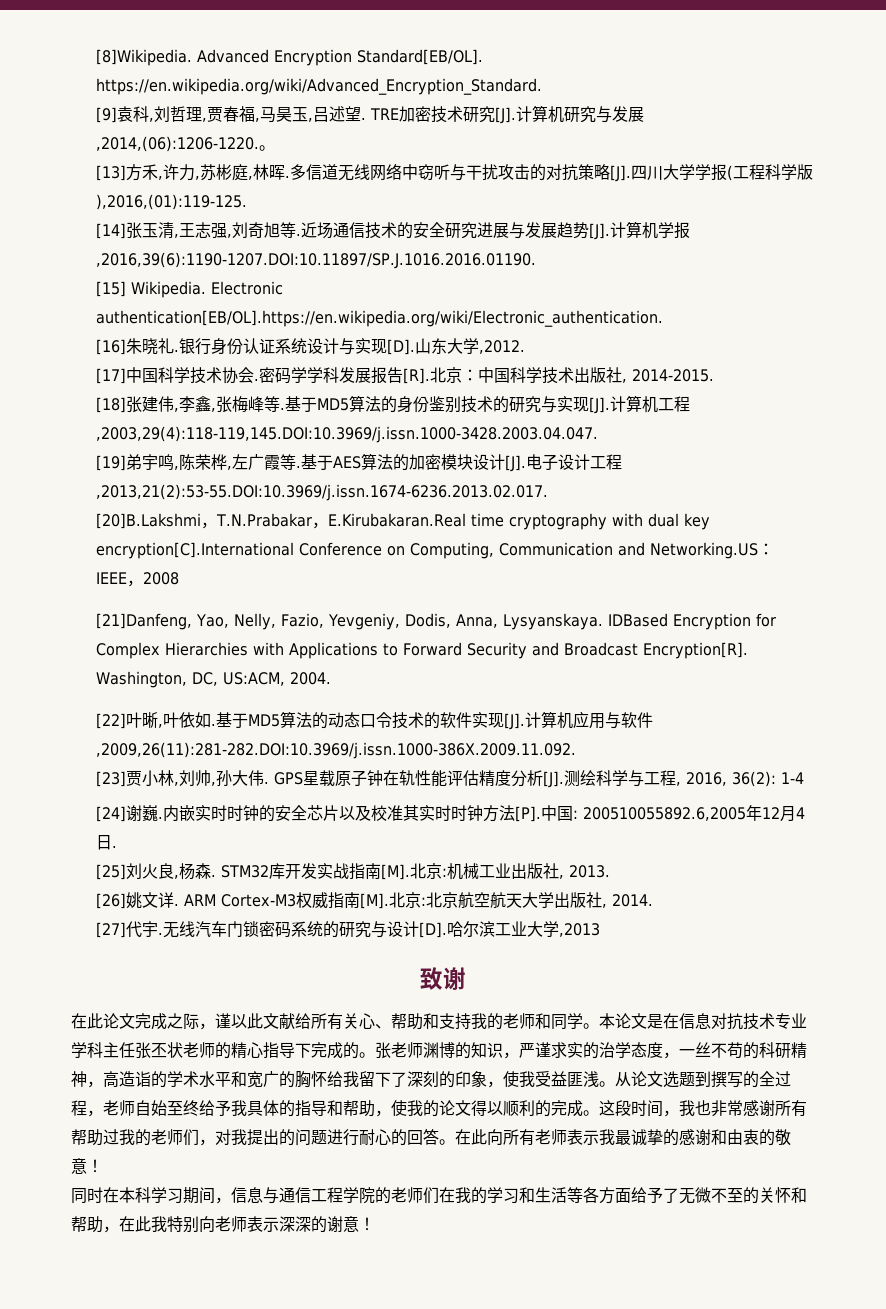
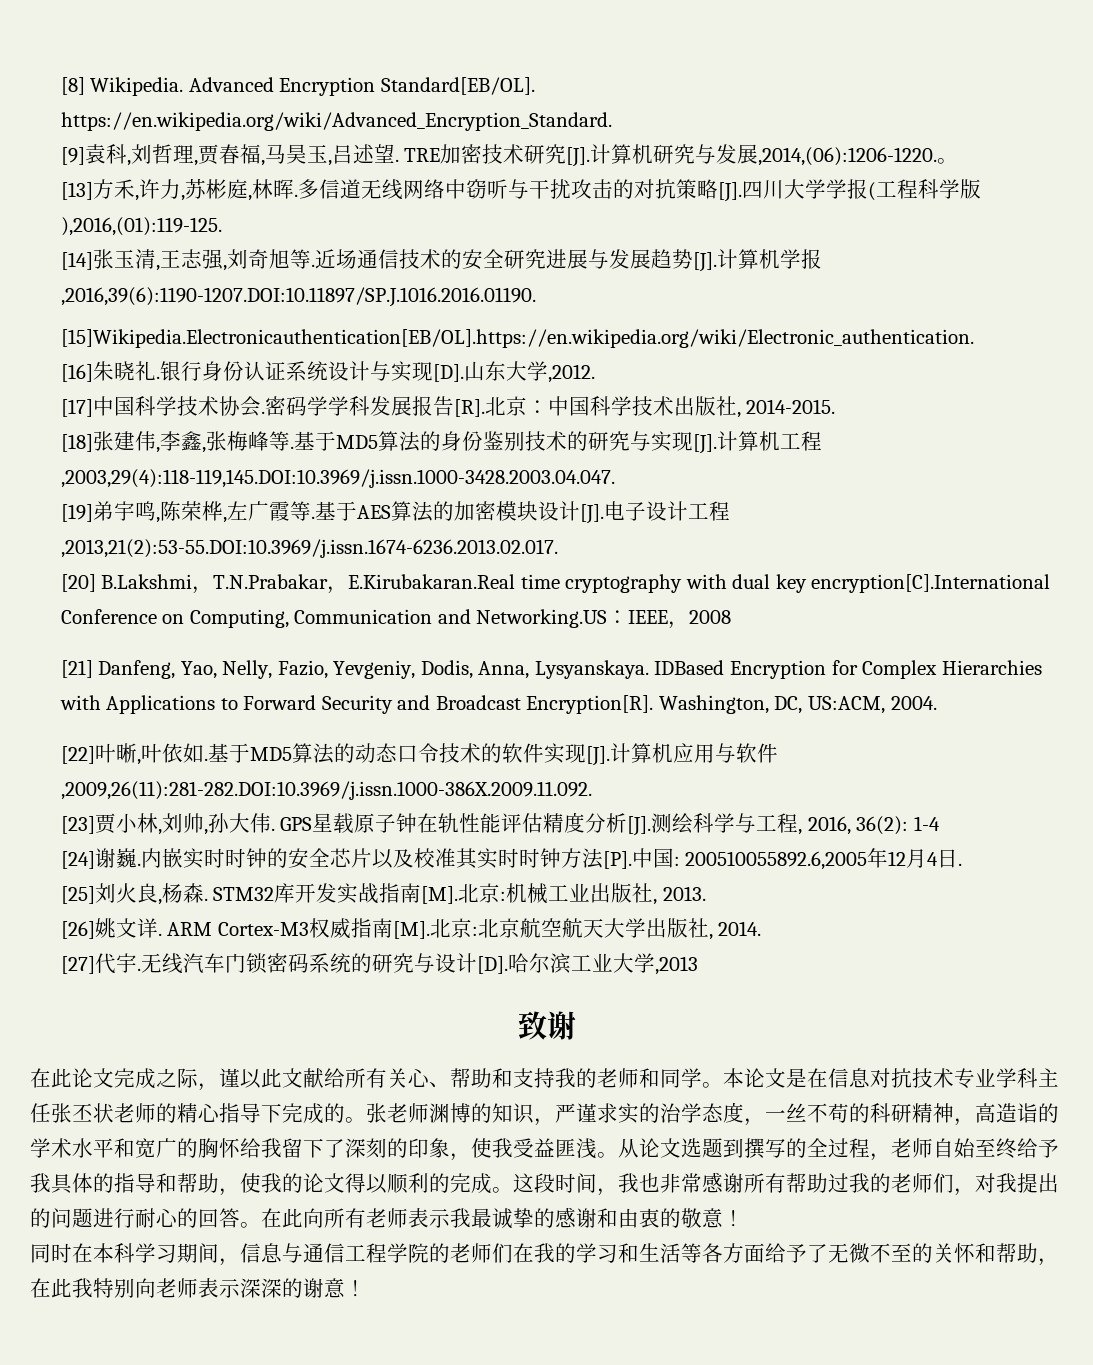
- [8]Wikipedia.
+ [8] Wikipedia.
- [15] Wikipedia. Electronic authentication[EB/OL].https://en.wikipedia.org/wiki/Electronic_authentication.
+ [15]Wikipedia.Electronicauthentication[EB/OL].https://en.wikipedia.org/wiki/Electronic_authentication.
- [20]B.Lakshmi，T.N.Prabakar，E.Kirubakaran.Real time cryptography with dual key encryption[C].International Conference on Computing, Communication and Networking.US：IEEE，2008
+ [20] B.Lakshmi，T.N.Prabakar，E.Kirubakaran.Real time cryptography with dual key encryption[C].International Conference on Computing, Communication and Networking.US：IEEE，2008
- [21]Danfeng, Yao, Nelly, Fazio, Yevgeniy, Dodis, Anna, Lysyanskaya.
+ [21] Danfeng, Yao, Nelly, Fazio, Yevgeniy, Dodis, Anna, Lysyanskaya.

